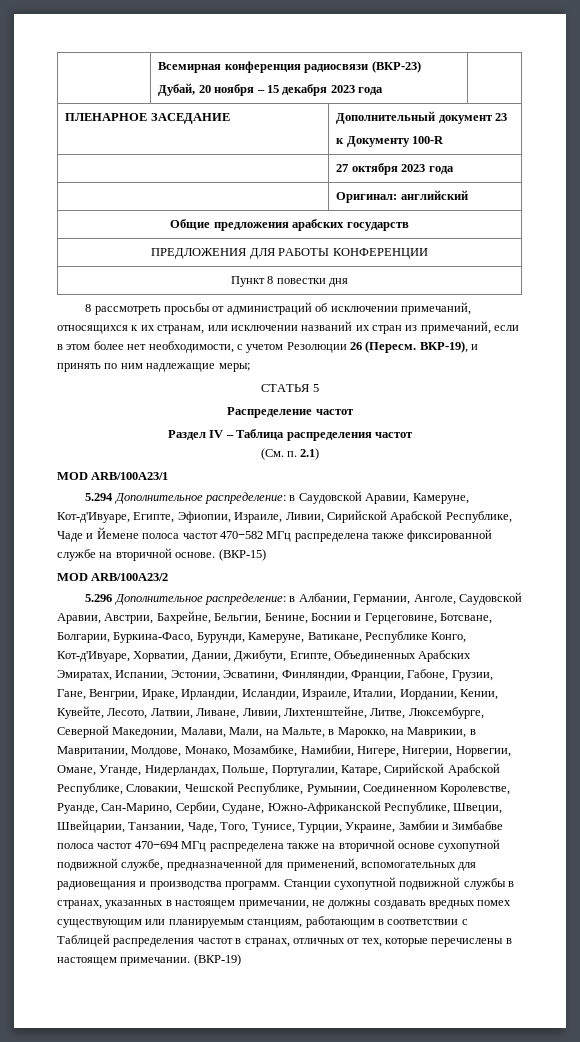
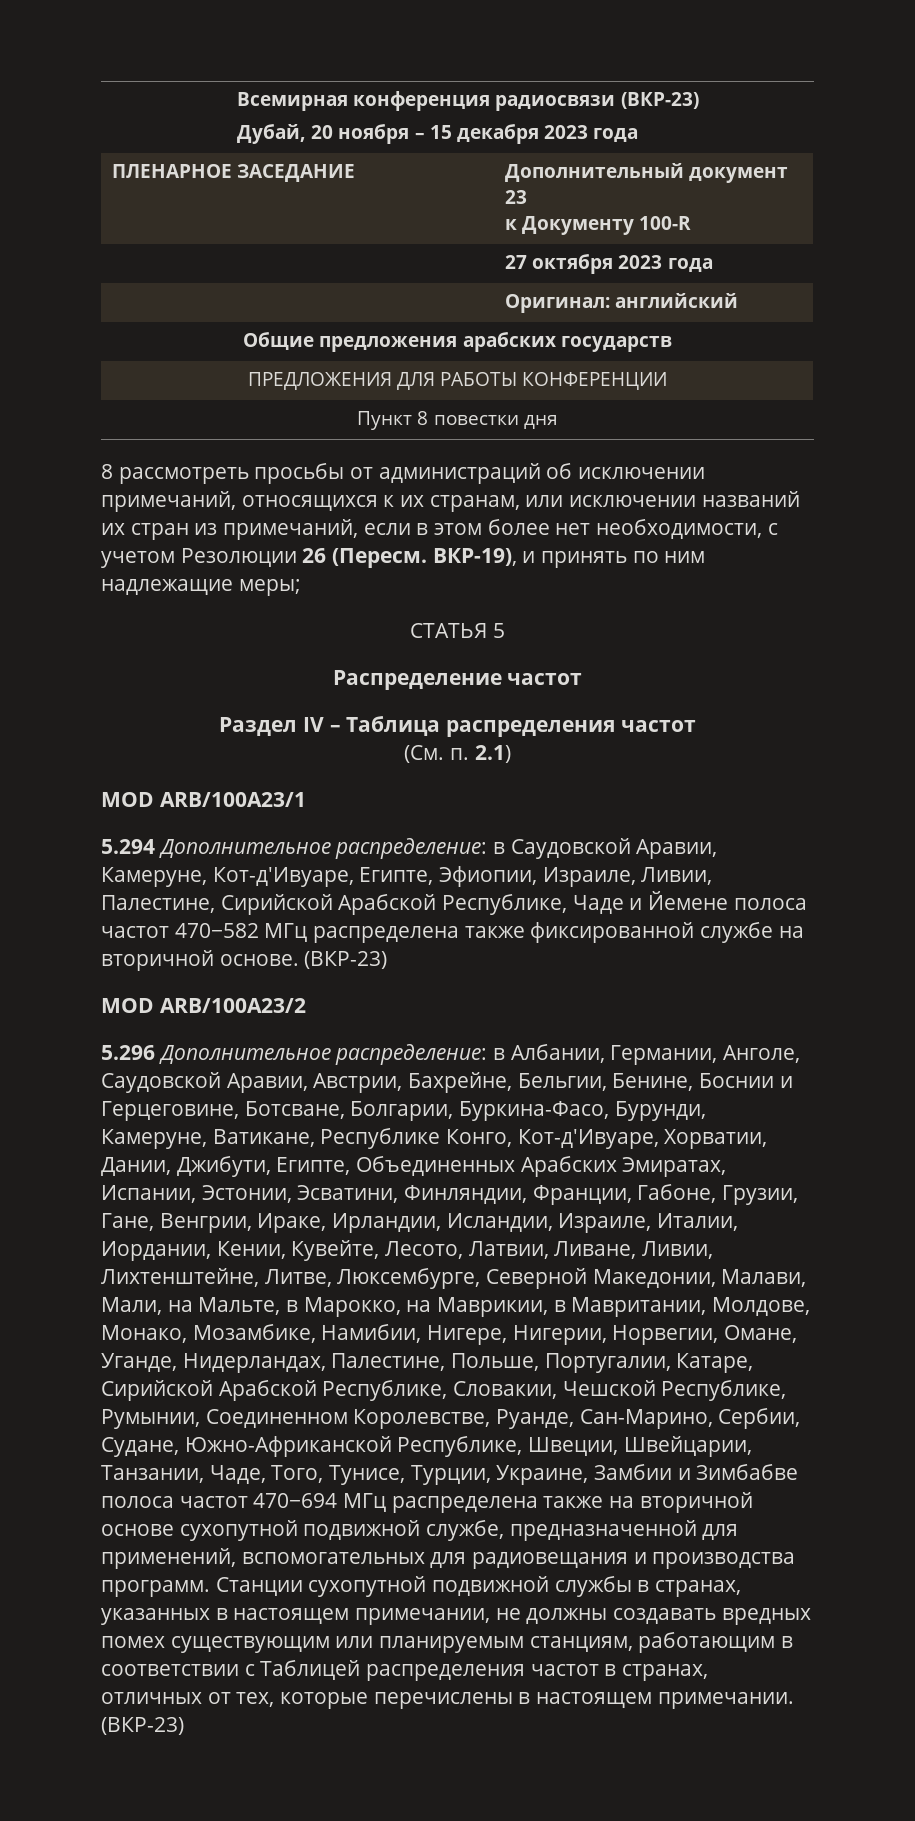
- 5.294 Дополнительное распределение: в Саудовской Аравии, Камеруне, Кот-д'Ивуаре, Египте, Эфиопии, Израиле, Ливии, Сирийской Арабской Республике, Чаде и Йемене полоса частот 470−582 МГц распределена также фиксированной службе на вторичной основе. (ВКР-15)
+ 5.294 Дополнительное распределение: в Саудовской Аравии, Камеруне, Кот-д'Ивуаре, Египте, Эфиопии, Израиле, Ливии, Палестине, Сирийской Арабской Республике, Чаде и Йемене полоса частот 470−582 МГц распределена также фиксированной службе на вторичной основе. (ВКР-23)
- в Албании, Германии, Анголе, Саудовской Аравии, Австрии, Бахрейне, Бельгии, Бенине, Боснии и Герцеговине, Ботсване, Болгарии, Буркина-Фасо, Бурунди, Камеруне, Ватикане, Республике Конго, Кот-д'Ивуаре, Хорватии, Дании, Джибути, Египте, Объединенных Арабских Эмиратах, Испании, Эстонии, Эсватини, Финляндии, Франции, Габоне, Грузии, Гане, Венгрии, Ираке, Ирландии, Исландии, Израиле, Италии, Иордании, Кении, Кувейте, Лесото, Латвии, Ливане, Ливии, Лихтенштейне, Литве, Люксембурге, Северной Македонии, Малави, Мали, на Мальте, в Марокко, на Маврикии, в Мавритании, Молдове, Монако, Мозамбике, Намибии, Нигере, Нигерии, Норвегии, Омане, Уганде, Нидерландах, Польше, Португалии, Катаре, Сирийской Арабской Республике, Словакии, Чешской Республике, Румынии, Соединенном Королевстве, Руанде, Сан-Марино, Сербии, Судане, Южно-Африканской Республике, Швеции, Швейцарии, Танзании, Чаде, Того, Тунисе, Турции, Украине, Замбии и Зимбабве полоса частот 470−694 МГц распределена также на вторичной основе сухопутной подвижной службе, предназначенной для применений, вспомогательных для радиовещания и производства программ.
+ в Албании, Германии, Анголе, Саудовской Аравии, Австрии, Бахрейне, Бельгии, Бенине, Боснии и Герцеговине, Ботсване, Болгарии, Буркина-Фасо, Бурунди, Камеруне, Ватикане, Республике Конго, Кот-д'Ивуаре, Хорватии, Дании, Джибути, Египте, Объединенных Арабских Эмиратах, Испании, Эстонии, Эсватини, Финляндии, Франции, Габоне, Грузии, Гане, Венгрии, Ираке, Ирландии, Исландии, Израиле, Италии, Иордании, Кении, Кувейте, Лесото, Латвии, Ливане, Ливии, Лихтенштейне, Литве, Люксембурге, Северной Македонии, Малави, Мали, на Мальте, в Марокко, на Маврикии, в Мавритании, Молдове, Монако, Мозамбике, Намибии, Нигере, Нигерии, Норвегии, Омане, Уганде, Нидерландах, Палестине, Польше, Португалии, Катаре, Сирийской Арабской Республике, Словакии, Чешской Республике, Румынии, Соединенном Королевстве, Руанде, Сан-Марино, Сербии, Судане, Южно-Африканской Республике, Швеции, Швейцарии, Танзании, Чаде, Того, Тунисе, Турции, Украине, Замбии и Зимбабве полоса частот 470−694 МГц распределена также на вторичной основе сухопутной подвижной службе, предназначенной для применений, вспомогательных для радиовещания и производства программ.
- Станции сухопутной подвижной службы в странах, указанных в настоящем примечании, не должны создавать вредных помех существующим или планируемым станциям, работающим в соответствии с Таблицей распределения частот в странах, отличных от тех, которые перечислены в настоящем примечании. (ВКР-19)
+ Станции сухопутной подвижной службы в странах, указанных в настоящем примечании, не должны создавать вредных помех существующим или планируемым станциям, работающим в соответствии с Таблицей распределения частот в странах, отличных от тех, которые перечислены в настоящем примечании. (ВКР-23)

